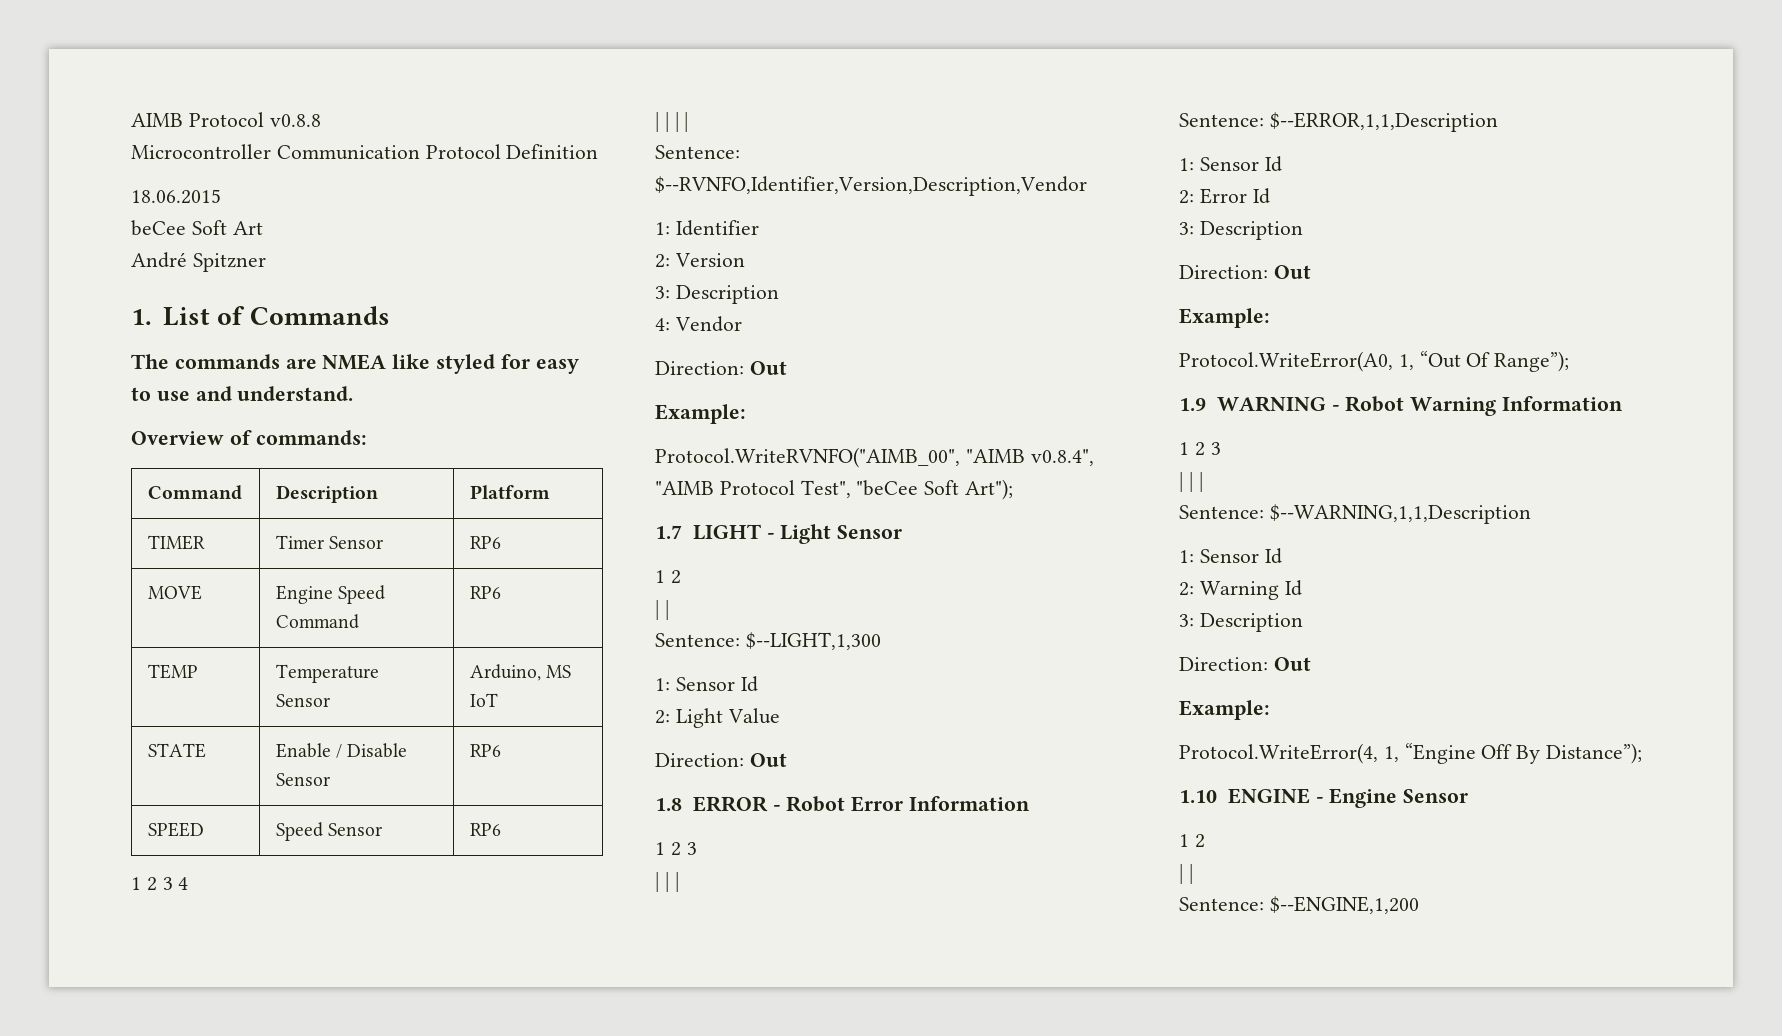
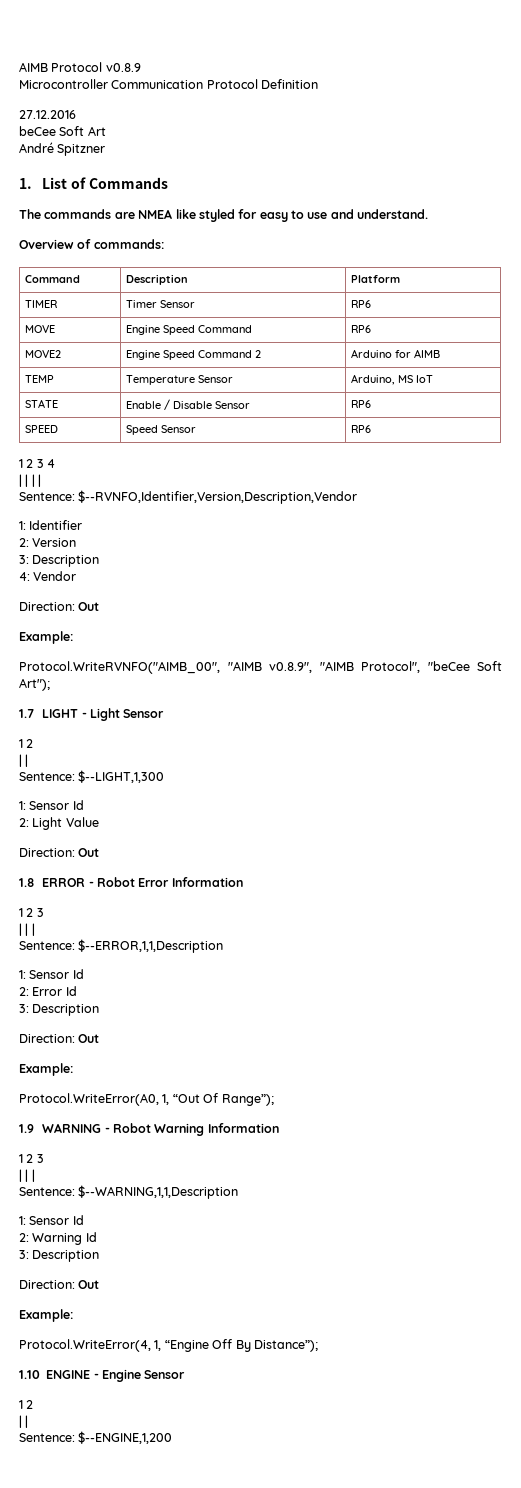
- AIMB Protocol v0.8.8
+ AIMB Protocol v0.8.9
- 18.06.2015
+ 27.12.2016
+ MOVE2 | Engine Speed Command 2 | Arduino for AIMB
- Protocol.WriteRVNFO("AIMB_00", "AIMB v0.8.4", "AIMB Protocol Test", "beCee Soft Art");
+ Protocol.WriteRVNFO("AIMB_00", "AIMB v0.8.9", "AIMB Protocol", "beCee Soft Art");

